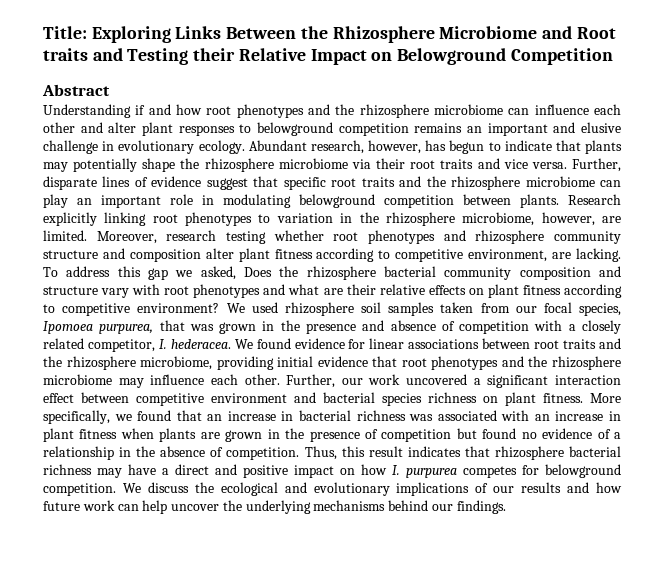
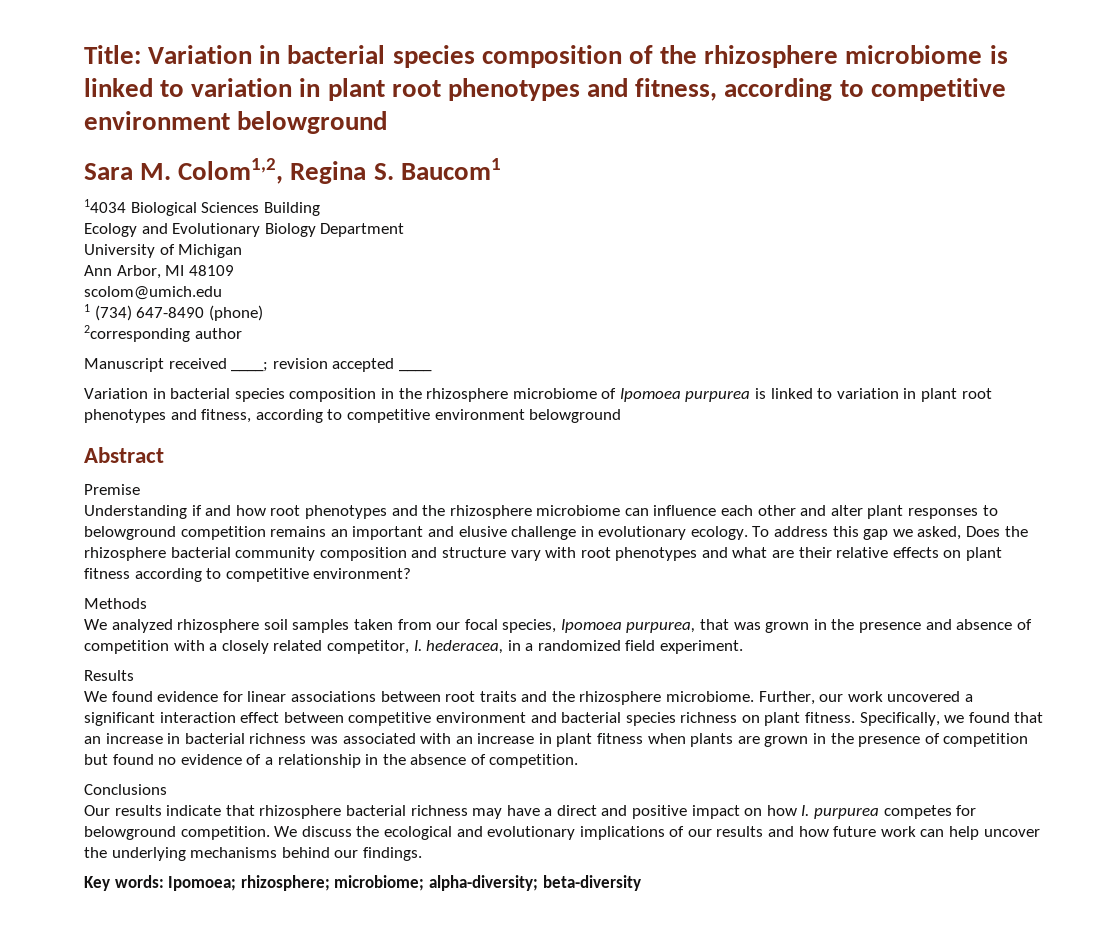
- Title: Exploring Links Between the Rhizosphere Microbiome and Root traits and Testing their Relative Impact on Belowground Competition
+ Title: Variation in bacterial species composition of the rhizosphere microbiome is linked to variation in plant root phenotypes and fitness, according to competitive environment belowground
+ Sara M. Colom1,2, Regina S. Baucom1
+ 14034 Biological Sciences Building
+ Ecology and Evolutionary Biology Department
+ University of Michigan
+ Ann Arbor, MI 48109
+ scolom@umich.edu
+ 1 (734) 647-8490 (phone)
+ 2corresponding author
+ Manuscript received ____; revision accepted ____
+ Variation in bacterial species composition in the rhizosphere microbiome of Ipomoea purpurea is linked to variation in plant root phenotypes and fitness, according to competitive environment belowground
+ Premise
- Abundant research, however, has begun to indicate that plants may potentially shape the rhizosphere microbiome via their root traits and vice versa. Further, disparate lines of evidence suggest that specific root traits and the rhizosphere microbiome can play an important role in modulating belowground competition between plants. Research explicitly linking root phenotypes to variation in the rhizosphere microbiome, however, are limited. Moreover, research testing whether root phenotypes and rhizosphere community structure and composition alter plant fitness according to competitive environment, are lacking.
- To address this gap we asked, Does the rhizosphere bacterial community composition and structure vary with root phenotypes and what are their relative effects on plant fitness according to competitive environment? We used rhizosphere soil samples taken from our focal species, Ipomoea purpurea, that was grown in the presence and absence of competition with a closely related competitor, I. hederacea. We found evidence for linear associations between root traits and the rhizosphere microbiome, providing initial evidence that root phenotypes and the rhizosphere microbiome may influence each other.
+ To address this gap we asked, Does the rhizosphere bacterial community composition and structure vary with root phenotypes and what are their relative effects on plant fitness according to competitive environment?
+ Methods
+ We analyzed rhizosphere soil samples taken from our focal species, Ipomoea purpurea, that was grown in the presence and absence of competition with a closely related competitor, I. hederacea, in a randomized field experiment.
+ Results
+ We found evidence for linear associations between root traits and the rhizosphere microbiome.
- More specifically, we found that an increase in bacterial richness was associated with an increase in plant fitness when plants are grown in the presence of competition but found no evidence of a relationship in the absence of competition. Thus, this result indicates that rhizosphere bacterial richness may have a direct and positive impact on how I. purpurea competes for belowground competition.
+ Specifically, we found that an increase in bacterial richness was associated with an increase in plant fitness when plants are grown in the presence of competition but found no evidence of a relationship in the absence of competition.
+ Conclusions
+ Our results indicate that rhizosphere bacterial richness may have a direct and positive impact on how I. purpurea competes for belowground competition.
+ Key words: Ipomoea; rhizosphere; microbiome; alpha-diversity; beta-diversity

